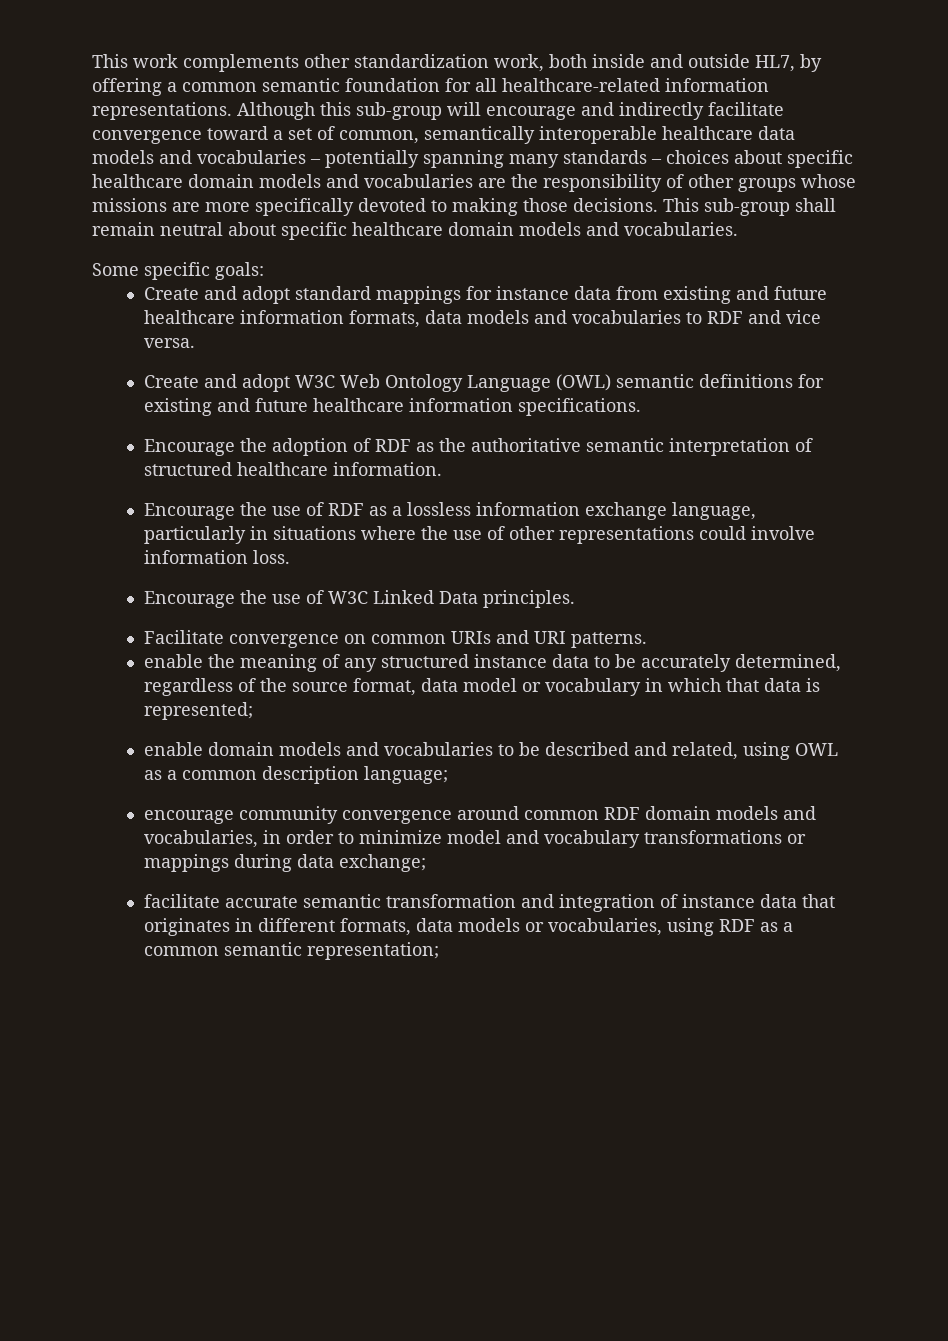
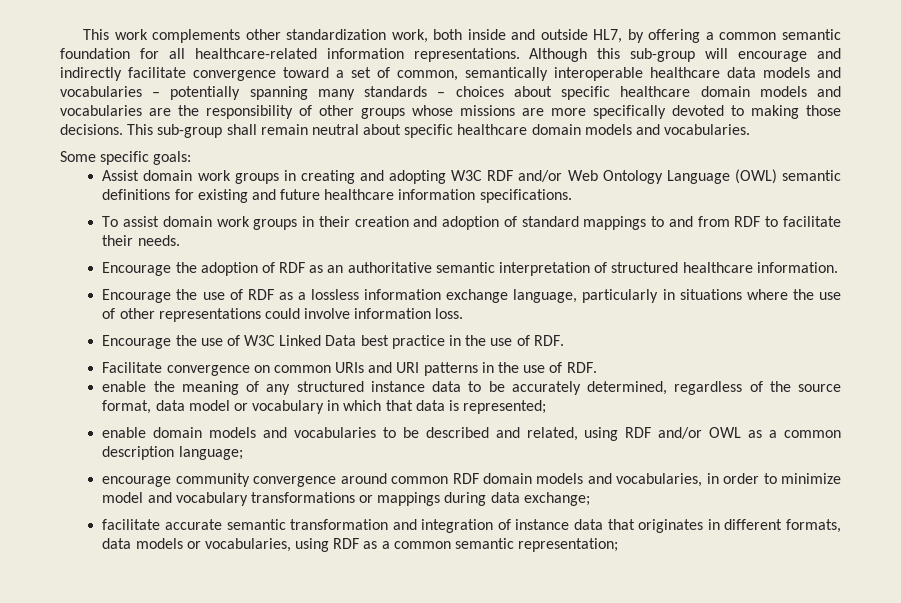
- Create and adopt standard mappings for instance data from existing and future healthcare information formats, data models and vocabularies to RDF and vice versa.
- Create and adopt W3C Web Ontology Language (OWL) semantic definitions for existing and future healthcare information specifications.
+ Assist domain work groups in creating and adopting W3C RDF and/or Web Ontology Language (OWL) semantic definitions for existing and future healthcare information specifications.
+ To assist domain work groups in their creation and adoption of standard mappings to and from RDF to facilitate their needs.
- Encourage the adoption of RDF as the authoritative semantic interpretation of structured healthcare information.
+ Encourage the adoption of RDF as an authoritative semantic interpretation of structured healthcare information.
- Encourage the use of W3C Linked Data principles.
+ Encourage the use of W3C Linked Data best practice in the use of RDF.
- Facilitate convergence on common URIs and URI patterns.
+ Facilitate convergence on common URIs and URI patterns in the use of RDF.
- enable domain models and vocabularies to be described and related, using OWL as a common description language;
+ enable domain models and vocabularies to be described and related, using RDF and/or OWL as a common description language;

